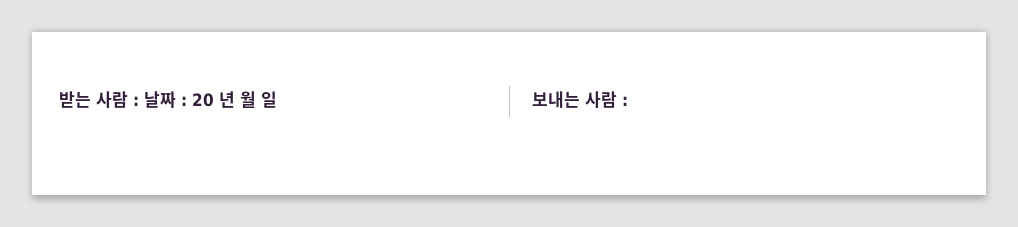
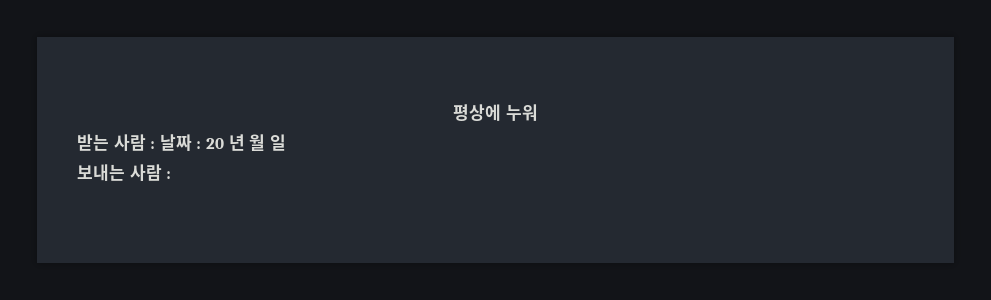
+ 평상에 누워

